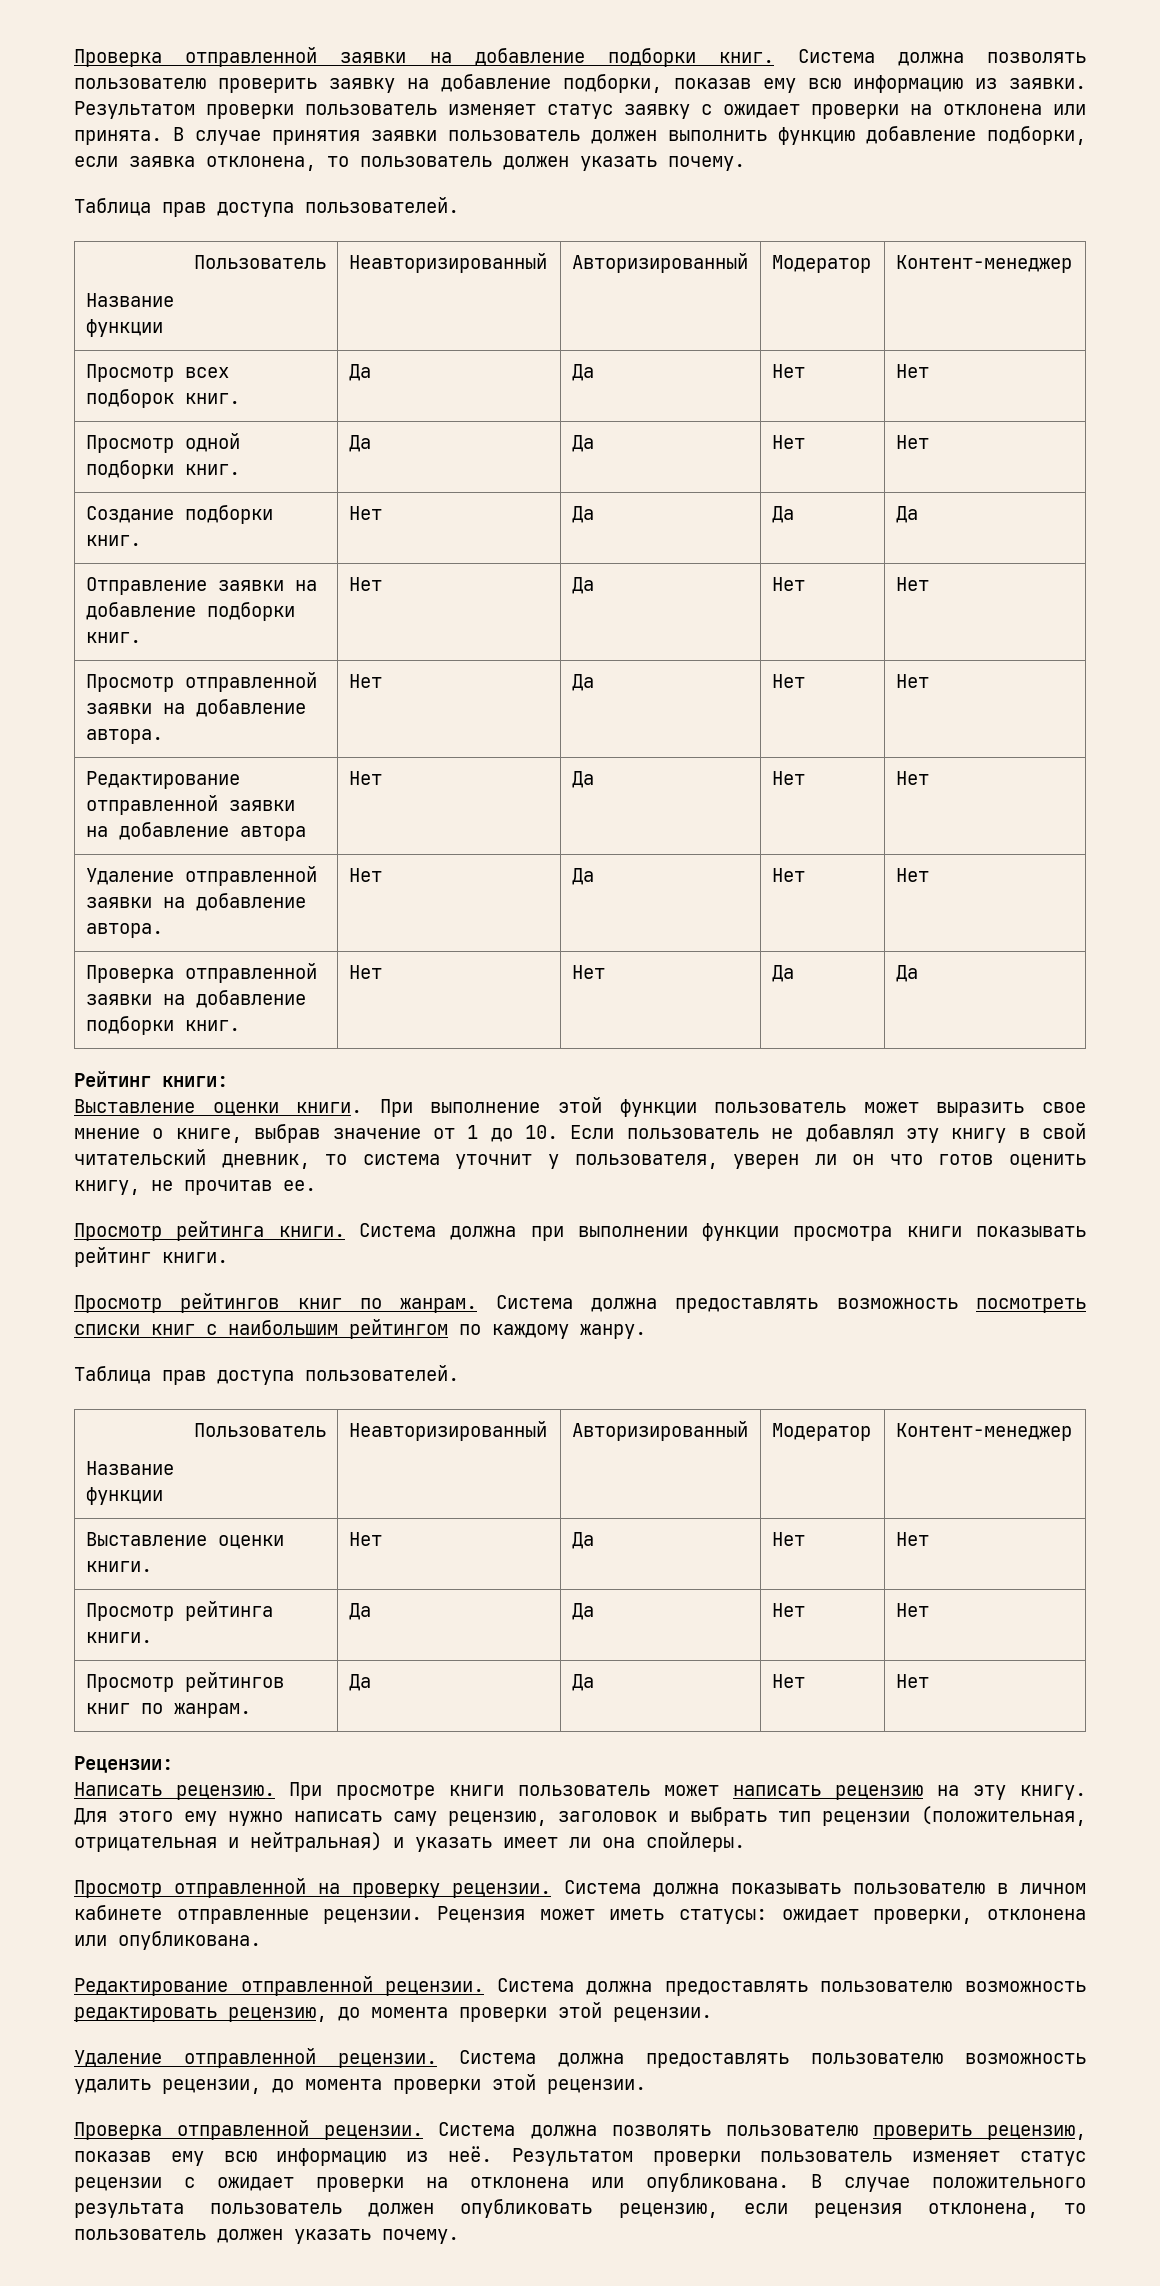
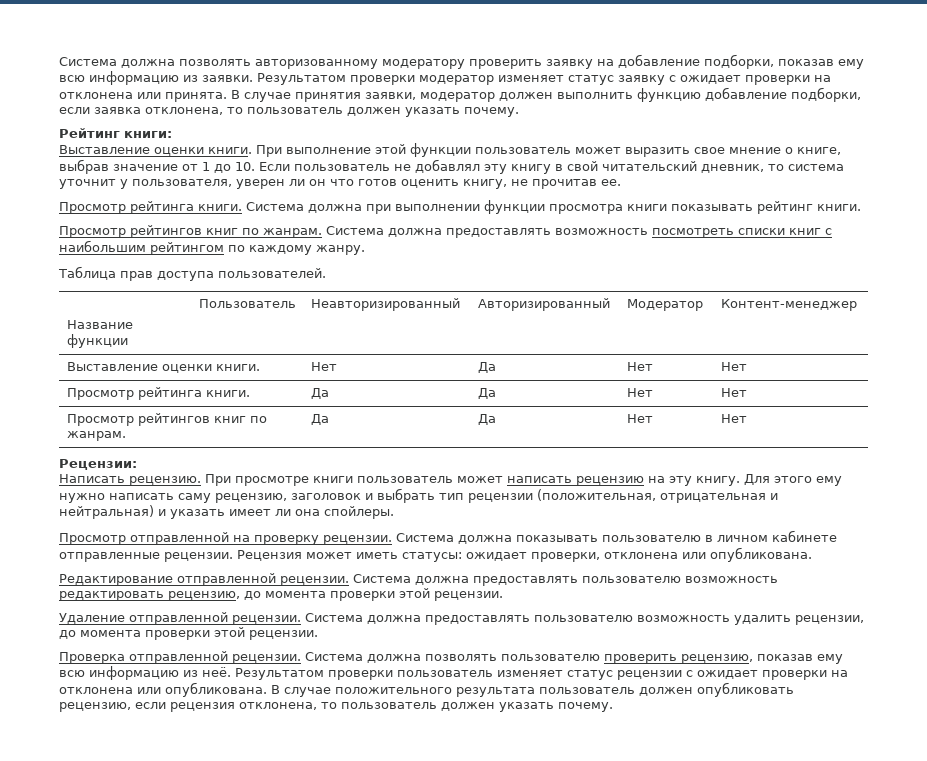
- Проверка отправленной заявки на добавление подборки книг. Система должна позволять пользователю проверить заявку на добавление подборки, показав ему всю информацию из заявки.
+ Система должна позволять авторизованному модератору проверить заявку на добавление подборки, показав ему всю информацию из заявки.
- Результатом проверки пользователь изменяет статус заявку с ожидает проверки на отклонена или принята.
+ Результатом проверки модератор изменяет статус заявку с ожидает проверки на отклонена или принята.
- В случае принятия заявки пользователь должен выполнить функцию добавление подборки, если заявка отклонена, то пользователь должен указать почему.
- Таблица прав доступа пользователей.
- Пользователь
- Название
- функции | Неавторизированный | Авторизированный | Модератор | Контент-менеджер
- Просмотр всех подборок книг. | Да | Да | Нет | Нет
- Просмотр одной подборки книг. | Да | Да | Нет | Нет
- Создание подборки книг. | Нет | Да | Да | Да
- Отправление заявки на добавление подборки книг. | Нет | Да | Нет | Нет
- Просмотр отправленной заявки на добавление автора. | Нет | Да | Нет | Нет
- Редактирование отправленной заявки на добавление автора | Нет | Да | Нет | Нет
- Удаление отправленной заявки на добавление автора. | Нет | Да | Нет | Нет
- Проверка отправленной заявки на добавление подборки книг. | Нет | Нет | Да | Да
+ В случае принятия заявки, модератор должен выполнить функцию добавление подборки, если заявка отклонена, то пользователь должен указать почему.

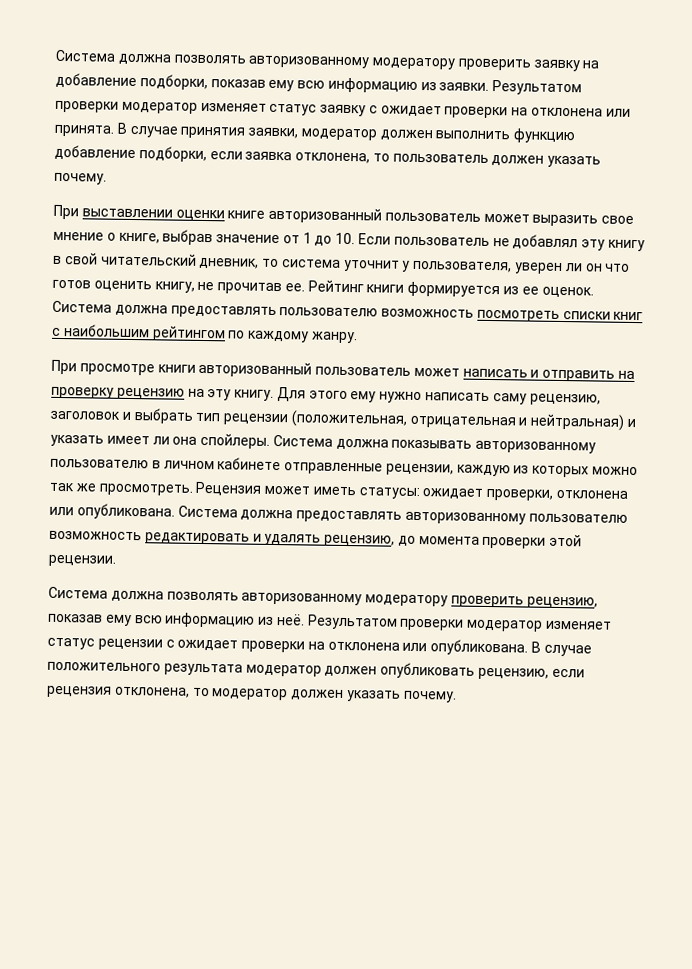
- Рейтинг книги:
- Выставление оценки книги. При выполнение этой функции пользователь может выразить свое мнение о книге, выбрав значение от 1 до 10. Если пользователь не добавлял эту книгу в свой читательский дневник, то система уточнит у пользователя, уверен ли он что готов оценить книгу, не прочитав ее.
- Просмотр рейтинга книги. Система должна при выполнении функции просмотра книги показывать рейтинг книги.
- Просмотр рейтингов книг по жанрам. Система должна предоставлять возможность посмотреть списки книг с наибольшим рейтингом по каждому жанру.
+ При выставлении оценки книге авторизованный пользователь может выразить свое мнение о книге, выбрав значение от 1 до 10. Если пользователь не добавлял эту книгу в свой читательский дневник, то система уточнит у пользователя, уверен ли он что готов оценить книгу, не прочитав ее. Рейтинг книги формируется из ее оценок. Система должна предоставлять пользователю возможность посмотреть списки книг с наибольшим рейтингом по каждому жанру.
- Таблица прав доступа пользователей.
- Пользователь
- Название
- функции | Неавторизированный | Авторизированный | Модератор | Контент-менеджер
- Выставление оценки книги. | Нет | Да | Нет | Нет
- Просмотр рейтинга книги. | Да | Да | Нет | Нет
- Просмотр рейтингов книг по жанрам. | Да | Да | Нет | Нет
- Рецензии:
- Написать рецензию. При просмотре книги пользователь может написать рецензию на эту книгу.
+ При просмотре книги авторизованный пользователь может написать и отправить на проверку рецензию на эту книгу.
- Для этого ему нужно написать саму рецензию, заголовок и выбрать тип рецензии (положительная, отрицательная и нейтральная) и указать имеет ли она спойлеры.
- Просмотр отправленной на проверку рецензии. Система должна показывать пользователю в личном кабинете отправленные рецензии.
+ Для этого ему нужно написать саму рецензию, заголовок и выбрать тип рецензии (положительная, отрицательная и нейтральная) и указать имеет ли она спойлеры. Система должна показывать авторизованному пользователю в личном кабинете отправленные рецензии, каждую из которых можно так же просмотреть.
- Рецензия может иметь статусы: ожидает проверки, отклонена или опубликована.
- Редактирование отправленной рецензии. Система должна предоставлять пользователю возможность редактировать рецензию, до момента проверки этой рецензии.
+ Рецензия может иметь статусы: ожидает проверки, отклонена или опубликована. Система должна предоставлять авторизованному пользователю возможность редактировать и удалять рецензию, до момента проверки этой рецензии.
- Удаление отправленной рецензии. Система должна предоставлять пользователю возможность удалить рецензии, до момента проверки этой рецензии.
- Проверка отправленной рецензии. Система должна позволять пользователю проверить рецензию, показав ему всю информацию из неё.
+ Система должна позволять авторизованному модератору проверить рецензию, показав ему всю информацию из неё.
- Результатом проверки пользователь изменяет статус рецензии с ожидает проверки на отклонена или опубликована.
+ Результатом проверки модератор изменяет статус рецензии с ожидает проверки на отклонена или опубликована.
- В случае положительного результата пользователь должен опубликовать рецензию, если рецензия отклонена, то пользователь должен указать почему.
+ В случае положительного результата модератор должен опубликовать рецензию, если рецензия отклонена, то модератор должен указать почему.

